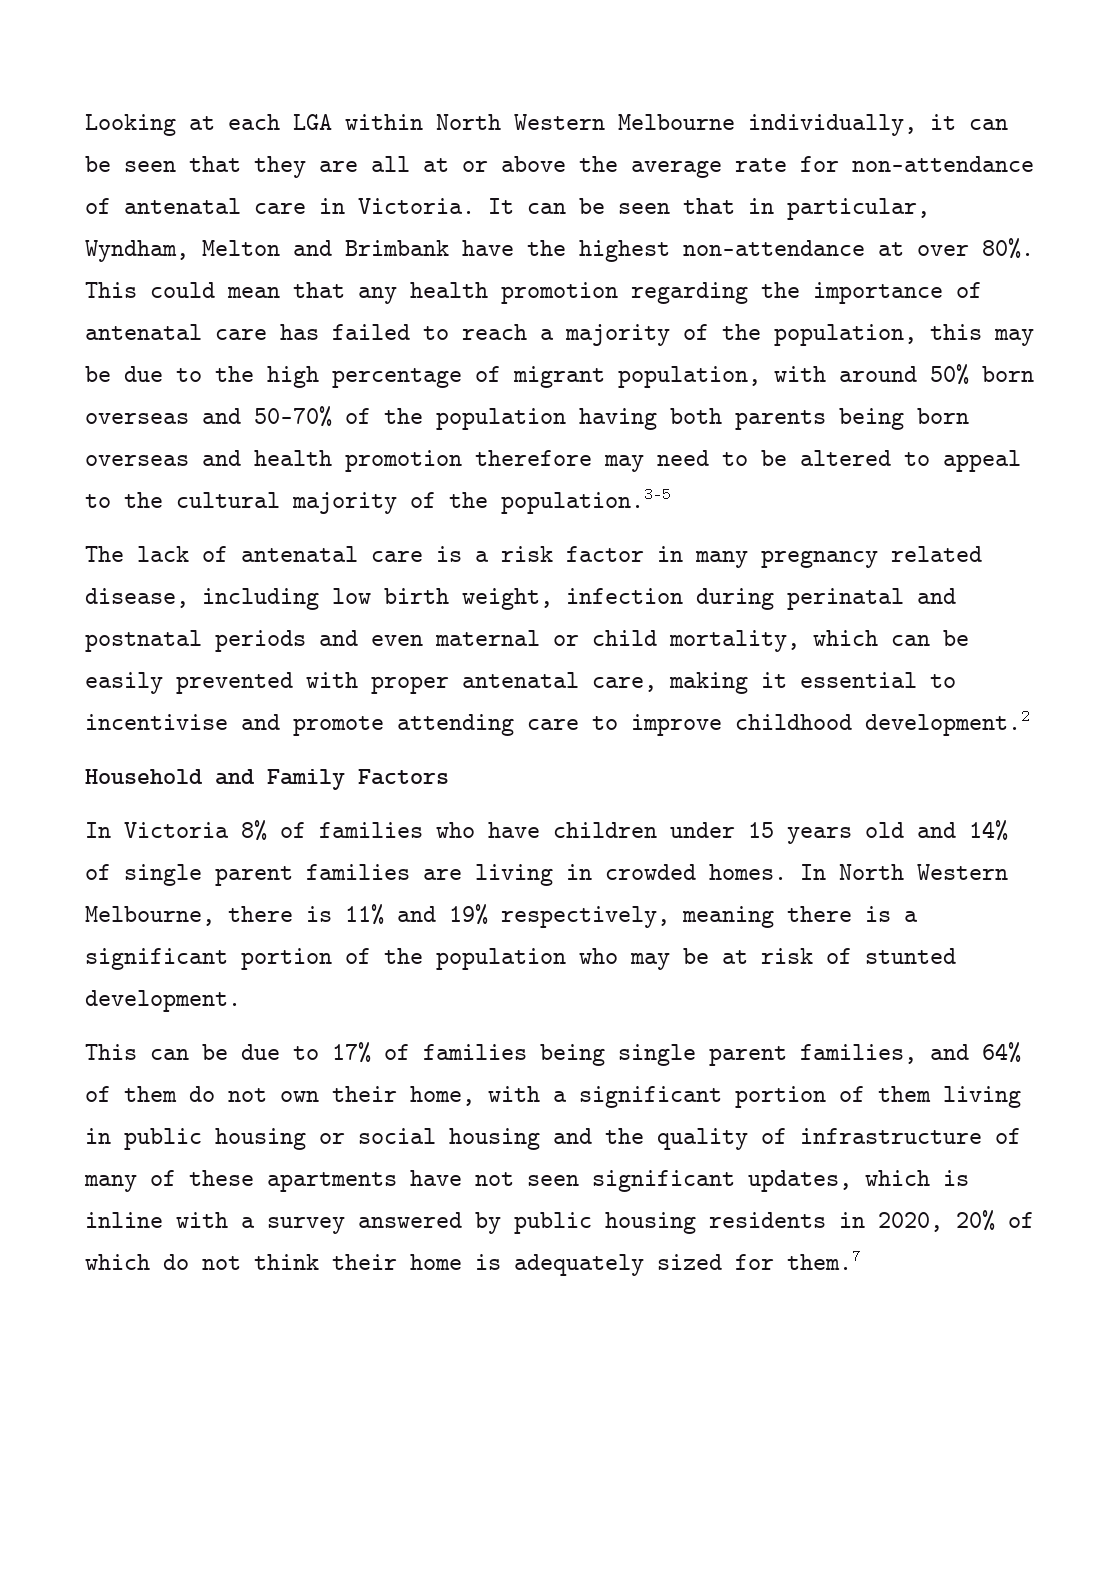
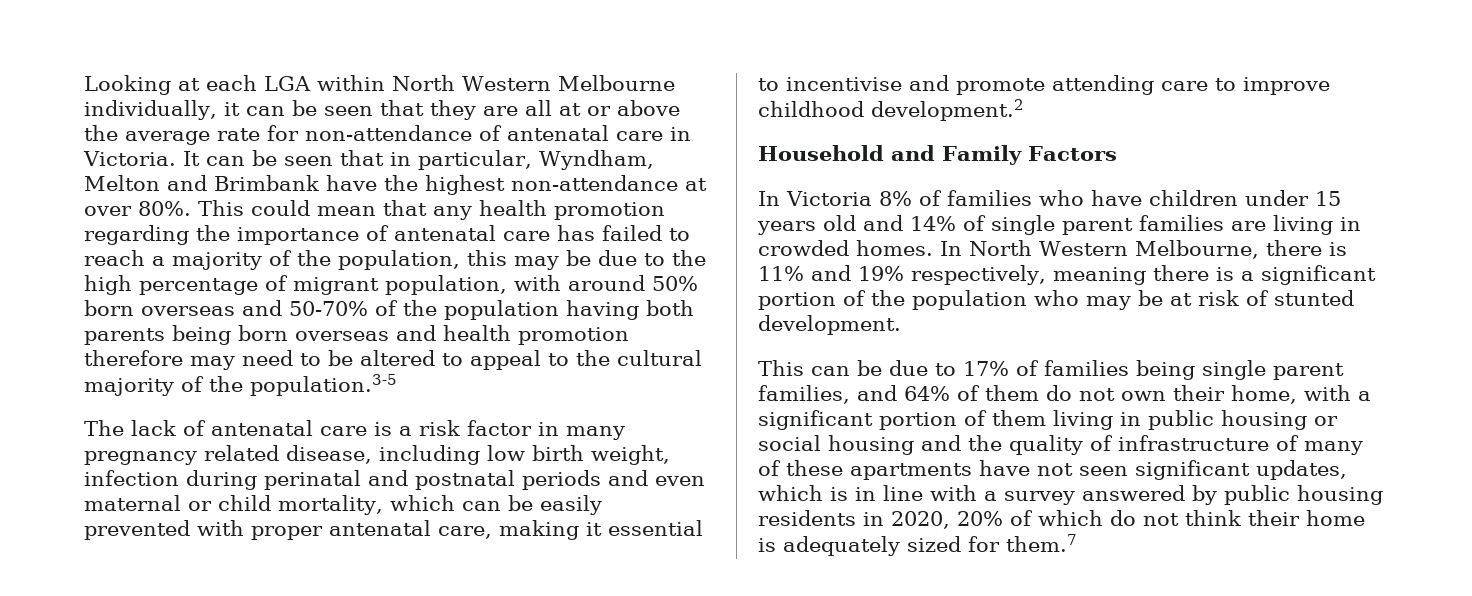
- This can be due to 17% of families being single parent families, and 64% of them do not own their home, with a significant portion of them living in public housing or social housing and the quality of infrastructure of many of these apartments have not seen significant updates, which is inline with a survey answered by public housing residents in 2020, 20% of which do not think their home is adequately sized for them.7
+ This can be due to 17% of families being single parent families, and 64% of them do not own their home, with a significant portion of them living in public housing or social housing and the quality of infrastructure of many of these apartments have not seen significant updates, which is in line with a survey answered by public housing residents in 2020, 20% of which do not think their home is adequately sized for them.7

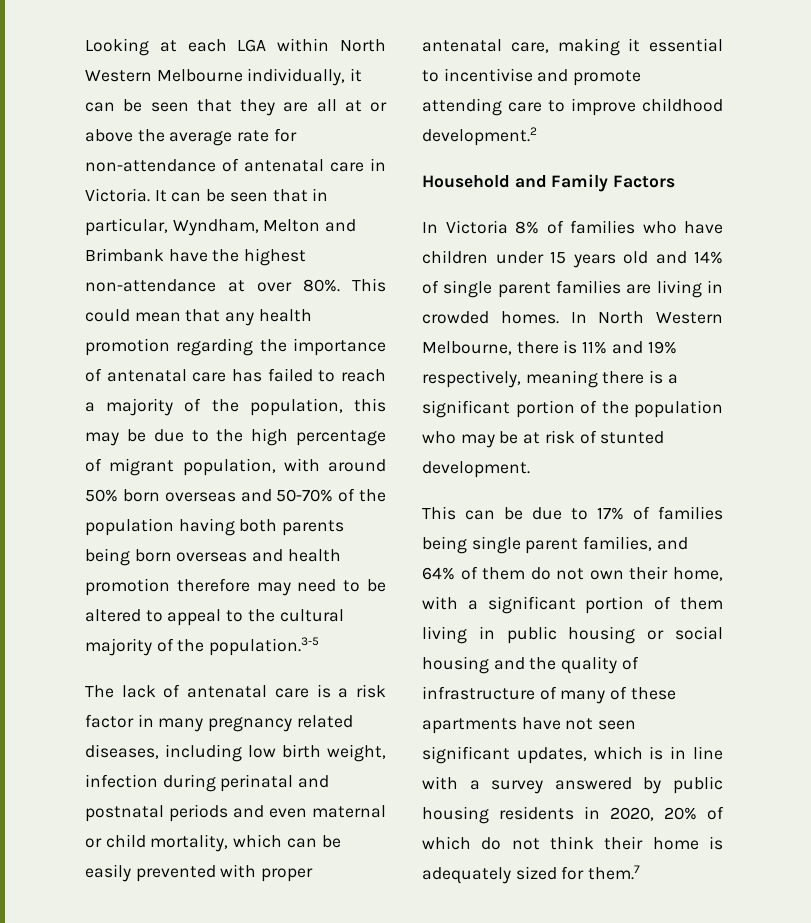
- The lack of antenatal care is a risk factor in many pregnancy related disease, including low birth weight, infection during perinatal and postnatal periods and even maternal or child mortality, which can be easily prevented with proper antenatal care, making it essential to incentivise and promote attending care to improve childhood development.2
+ The lack of antenatal care is a risk factor in many pregnancy related diseases, including low birth weight, infection during perinatal and postnatal periods and even maternal or child mortality, which can be easily prevented with proper antenatal care, making it essential to incentivise and promote attending care to improve childhood development.2

